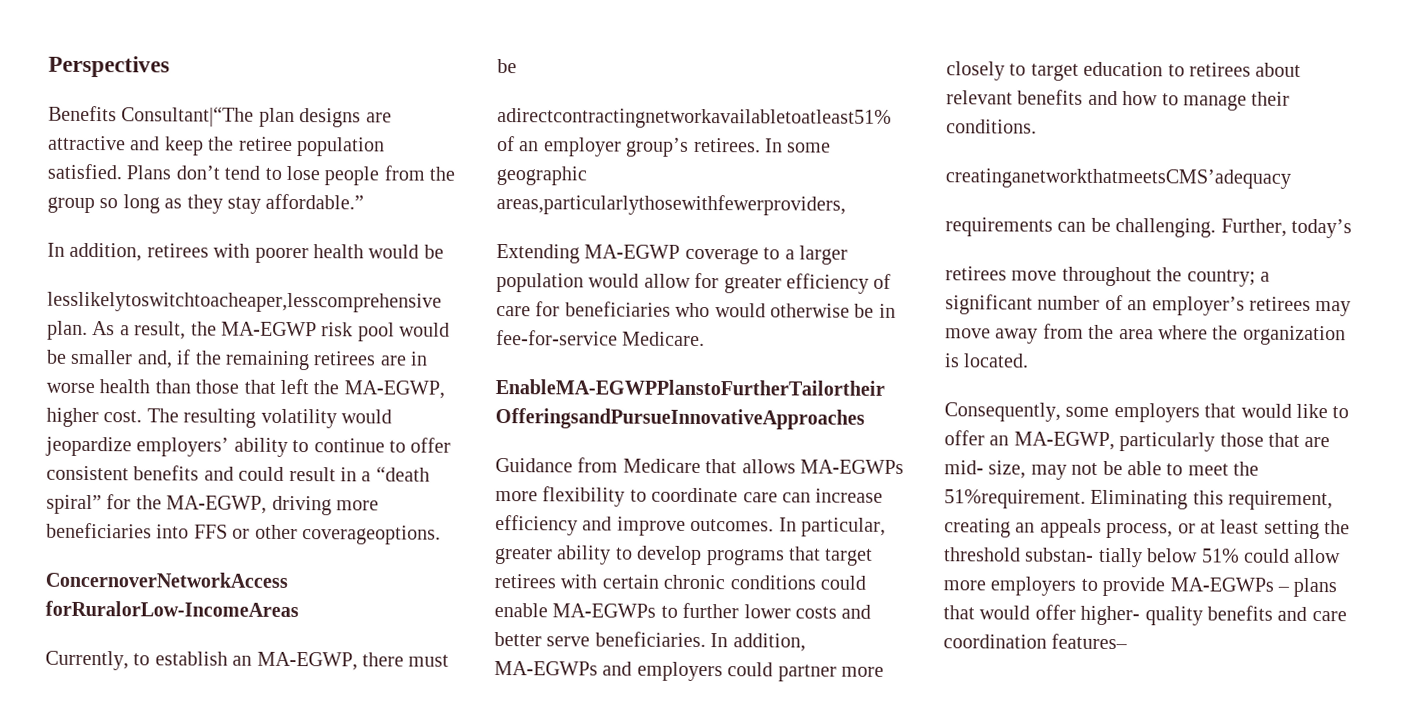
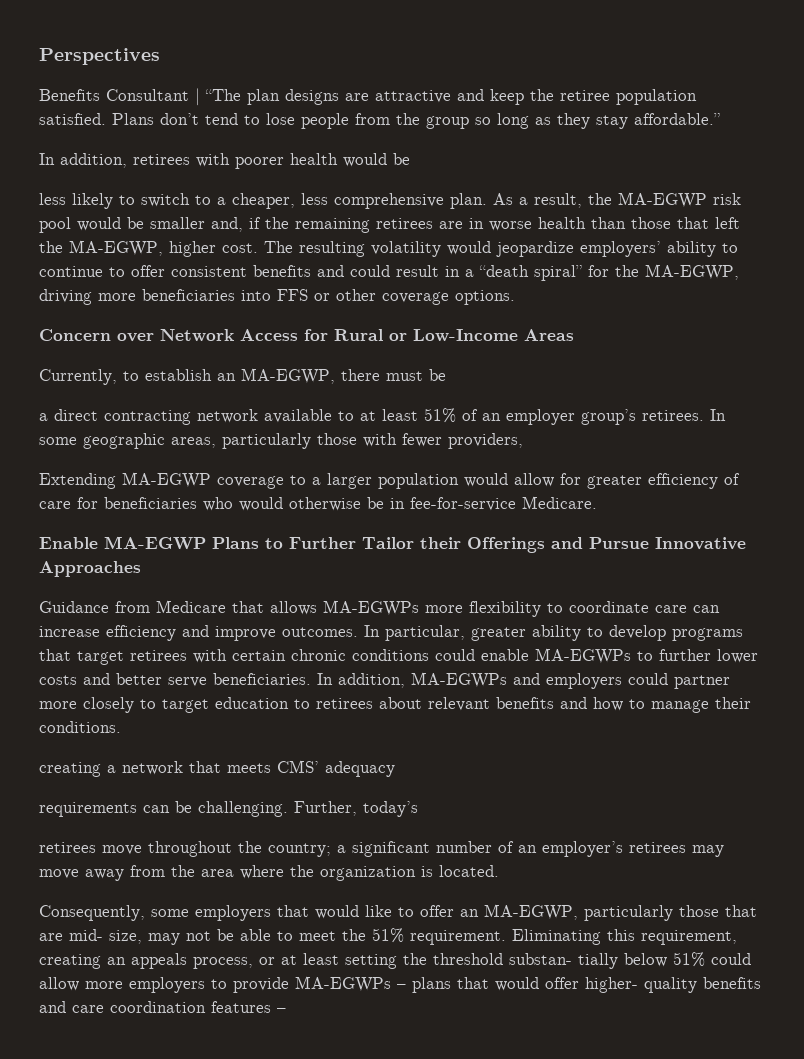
- Benefits Consultant|“The plan designs are attractive and keep the retiree population satisfied.
+ Benefits Consultant | “The plan designs are attractive and keep the retiree population satisfied.
- lesslikelytoswitchtoacheaper,lesscomprehensive plan.
+ less likely to switch to a cheaper, less comprehensive plan.
- The resulting volatility would jeopardize employers’ ability to continue to offer consistent benefits and could result in a “death spiral” for the MA-EGWP, driving more beneficiaries into FFS or other coverageoptions.
- ConcernoverNetworkAccess forRuralorLow-IncomeAreas
+ The resulting volatility would jeopardize employers’ ability to continue to offer consistent benefits and could result in a “death spiral” for the MA-EGWP, driving more beneficiaries into FFS or other coverage options.
+ Concern over Network Access for Rural or Low-Income Areas
- adirectcontractingnetworkavailabletoatleast51% of an employer group’s retirees.
+ a direct contracting network available to at least 51% of an employer group’s retirees.
- In some geographic areas,particularlythosewithfewerproviders,
+ In some geographic areas, particularly those with fewer providers,
- EnableMA-EGWPPlanstoFurtherTailortheir OfferingsandPursueInnovativeApproaches
+ Enable MA-EGWP Plans to Further Tailor their Offerings and Pursue Innovative Approaches
- creatinganetworkthatmeetsCMS’adequacy
+ creating a network that meets CMS’ adequacy
- Consequently, some employers that would like to offer an MA-EGWP, particularly those that are mid- size, may not be able to meet the 51%requirement.
+ Consequently, some employers that would like to offer an MA-EGWP, particularly those that are mid- size, may not be able to meet the 51% requirement.
- Eliminating this requirement, creating an appeals process, or at least setting the threshold substan- tially below 51% could allow more employers to provide MA-EGWPs – plans that would offer higher- quality benefits and care coordination features–
+ Eliminating this requirement, creating an appeals process, or at least setting the threshold substan- tially below 51% could allow more employers to provide MA-EGWPs – plans that would offer higher- quality benefits and care coordination features –

